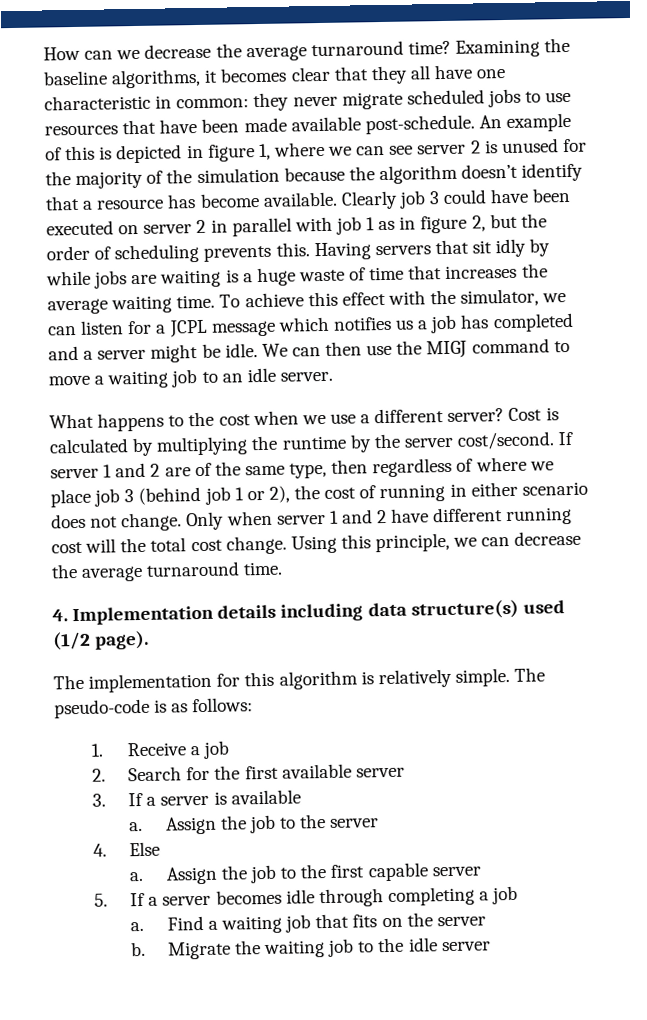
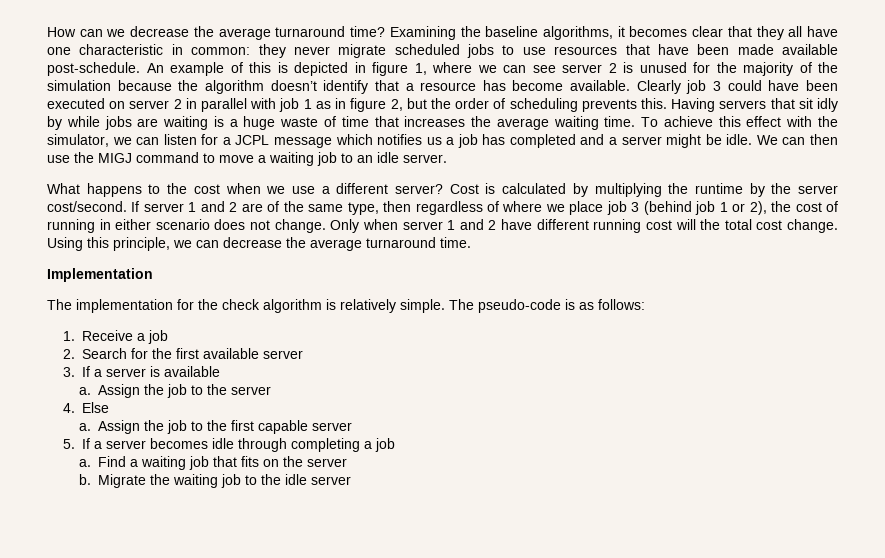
- 4. Implementation details including data structure(s) used (1/2 page).
+ Implementation
- The implementation for this algorithm is relatively simple.
+ The implementation for the check algorithm is relatively simple.

